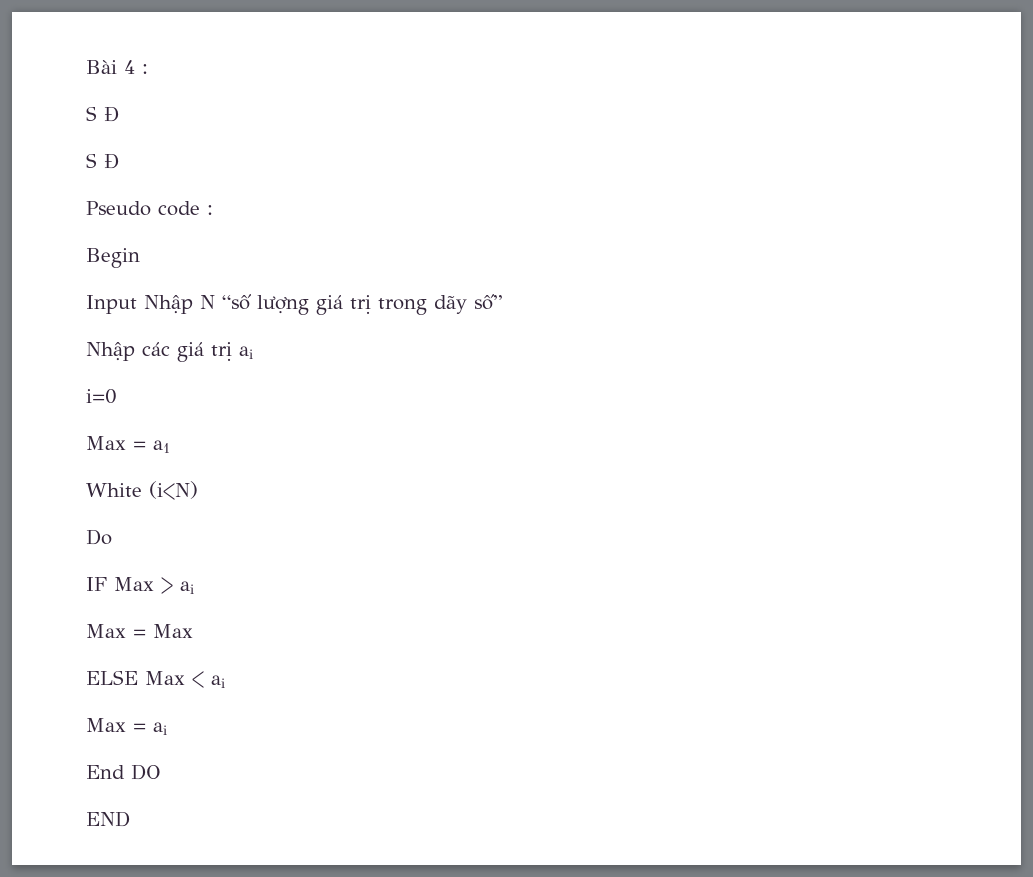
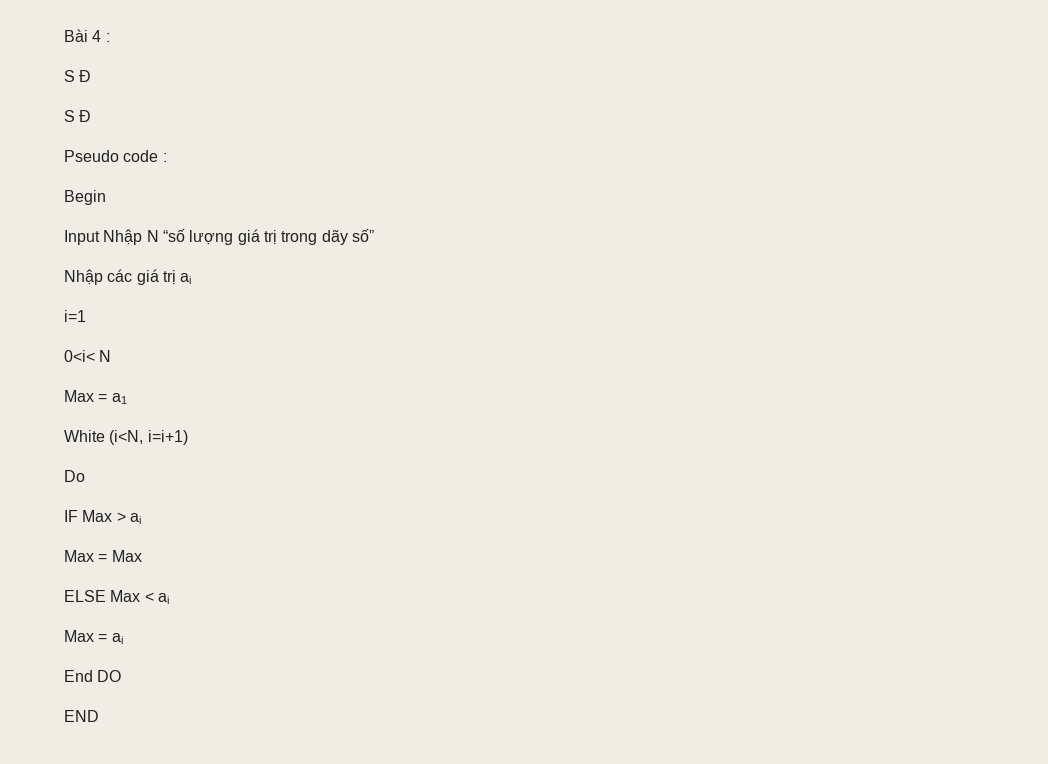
- i=0
+ i=1
+ 0<i< N
- White (i<N)
+ White (i<N, i=i+1)

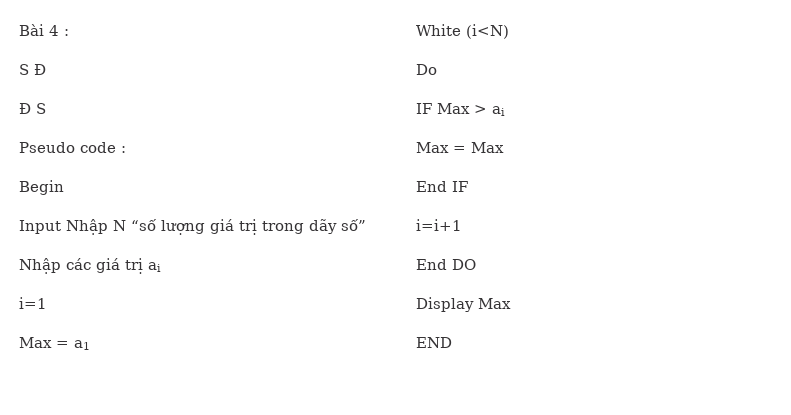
  Bài 4 :
  S Đ
- S Đ
+ Đ S
- 0<i< N
- White (i<N, i=i+1)
+ White (i<N)
- ELSE Max < ai
- Max = ai
+ End IF
+ i=i+1
+ Display Max

